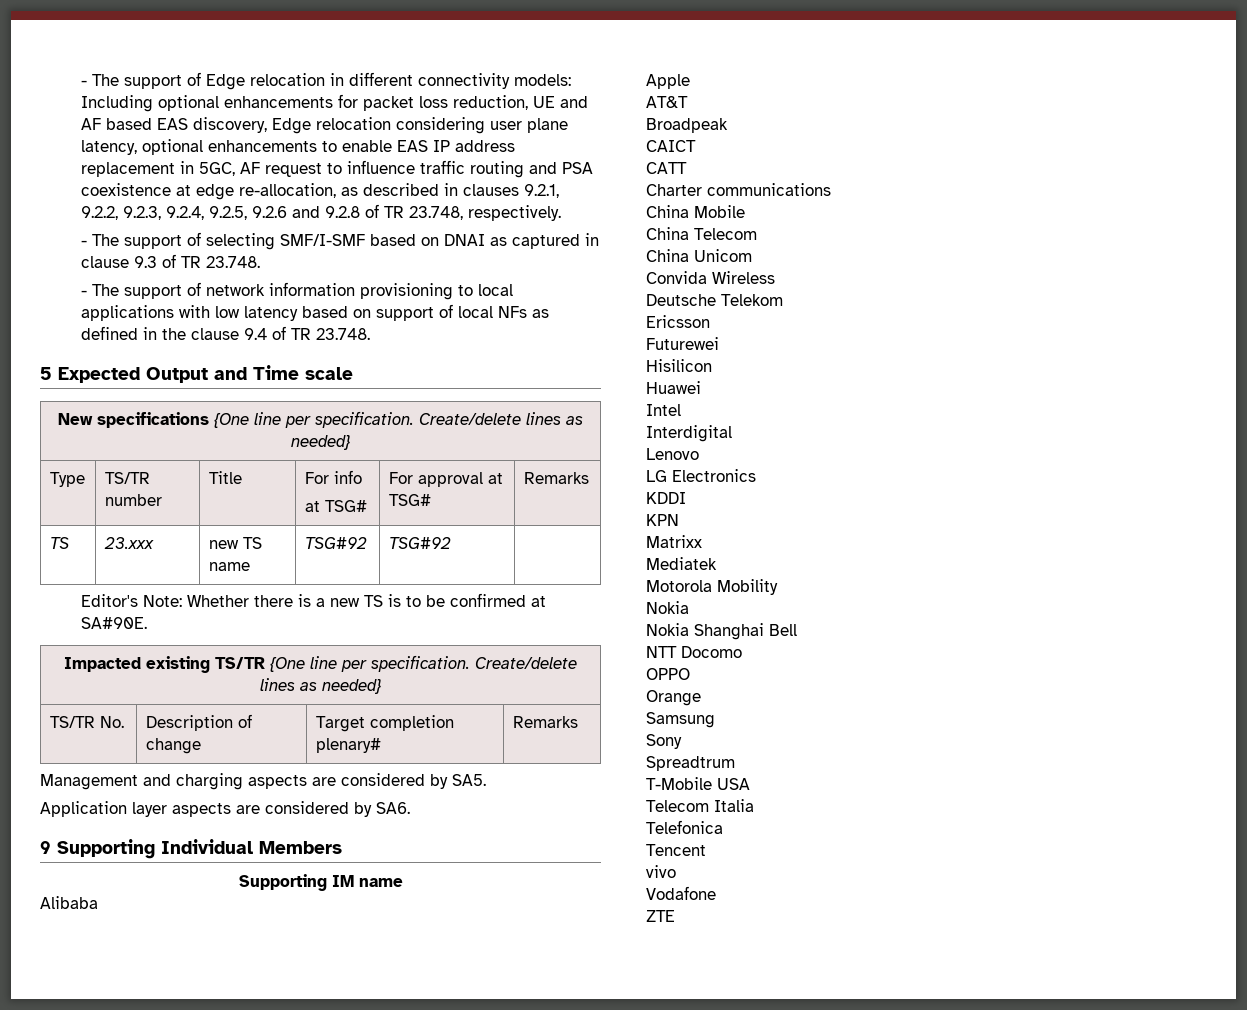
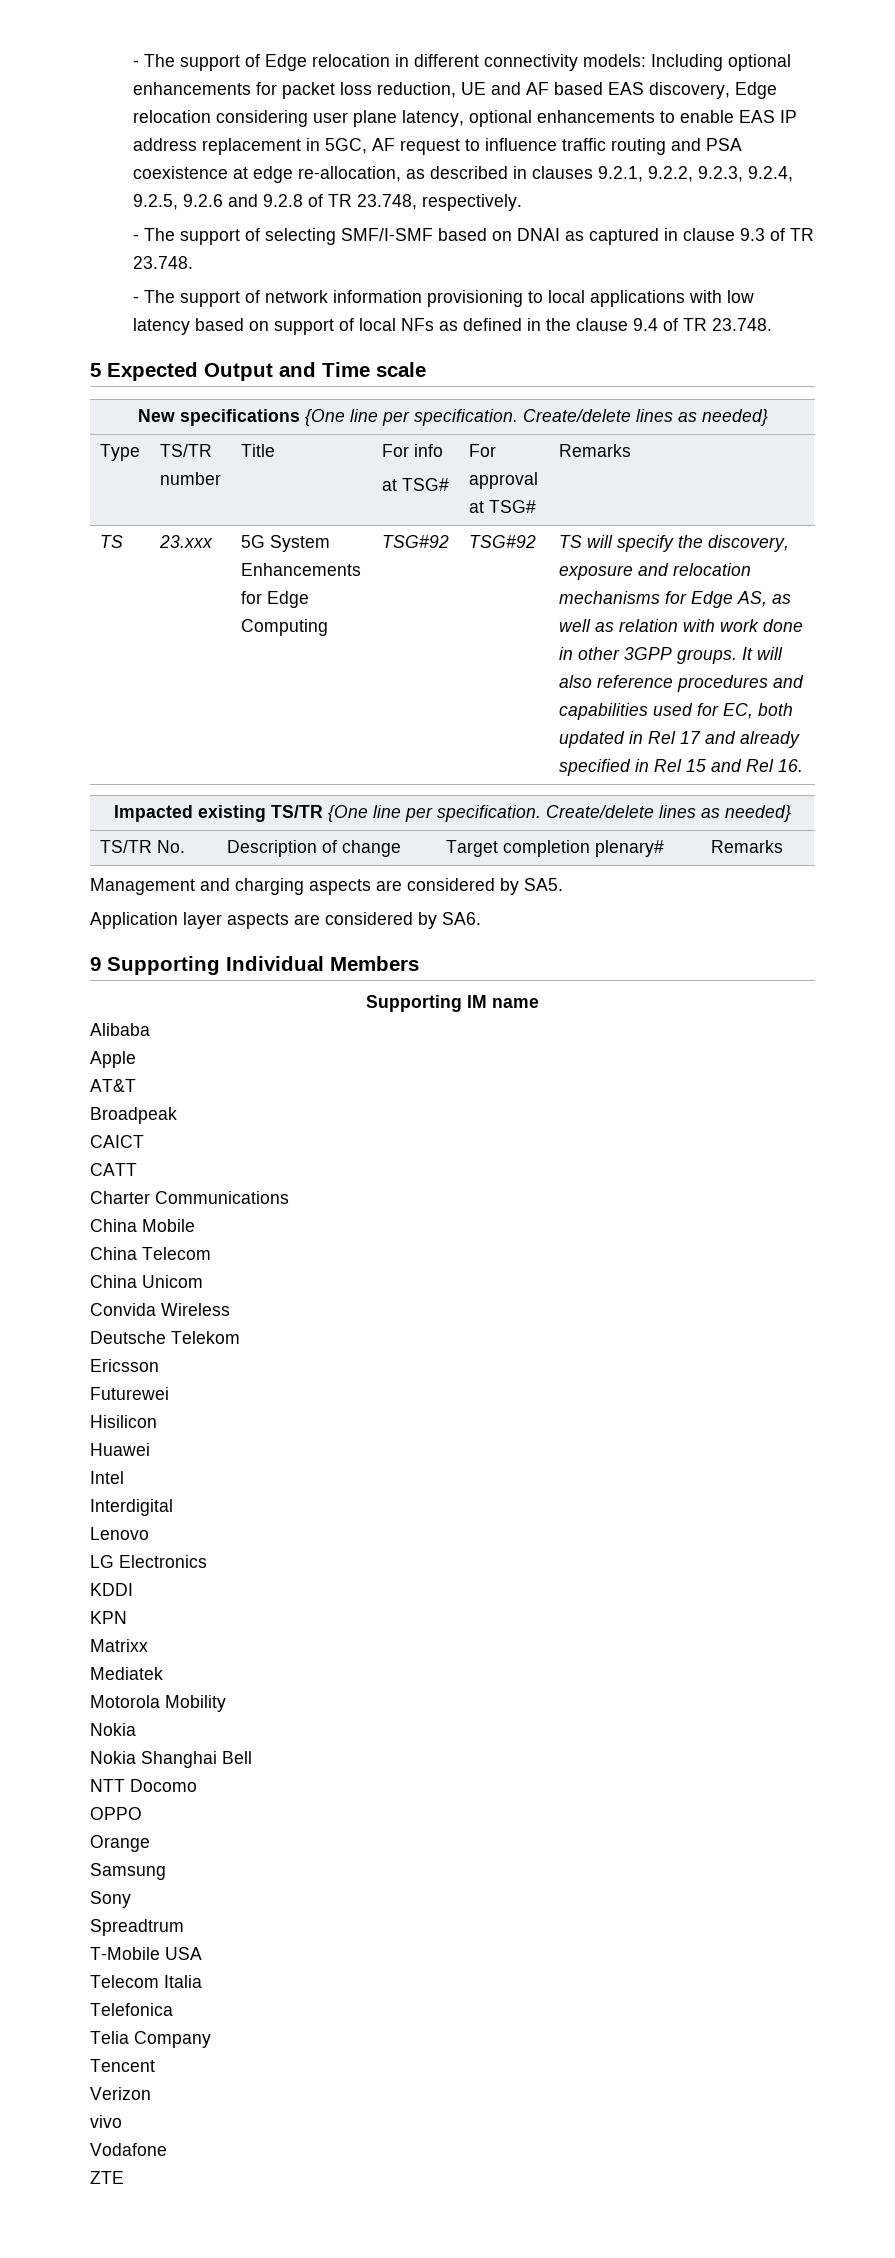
- new TS name | TSG#92 | TSG#92 |
- Editor's Note: Whether there is a new TS is to be confirmed at SA#90E.
+ 5G System Enhancements for Edge Computing | TSG#92 | TSG#92 | TS will specify the discovery, exposure and relocation mechanisms for Edge AS, as well as relation with work done in other 3GPP groups. It will also reference procedures and capabilities used for EC, both updated in Rel 17 and already specified in Rel 15 and Rel 16.
- Charter communications
+ Charter Communications
+ Telia Company
+ Verizon

